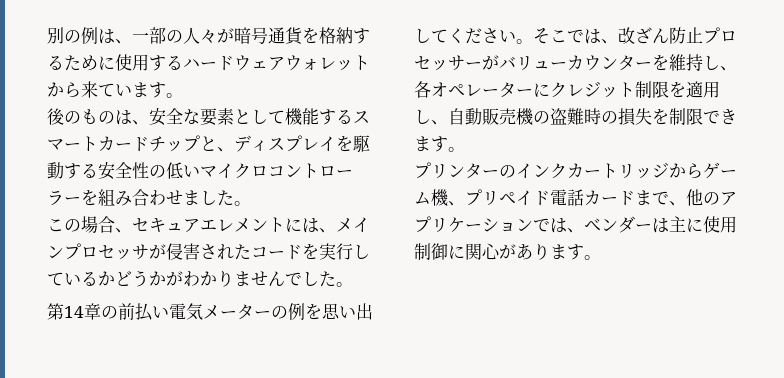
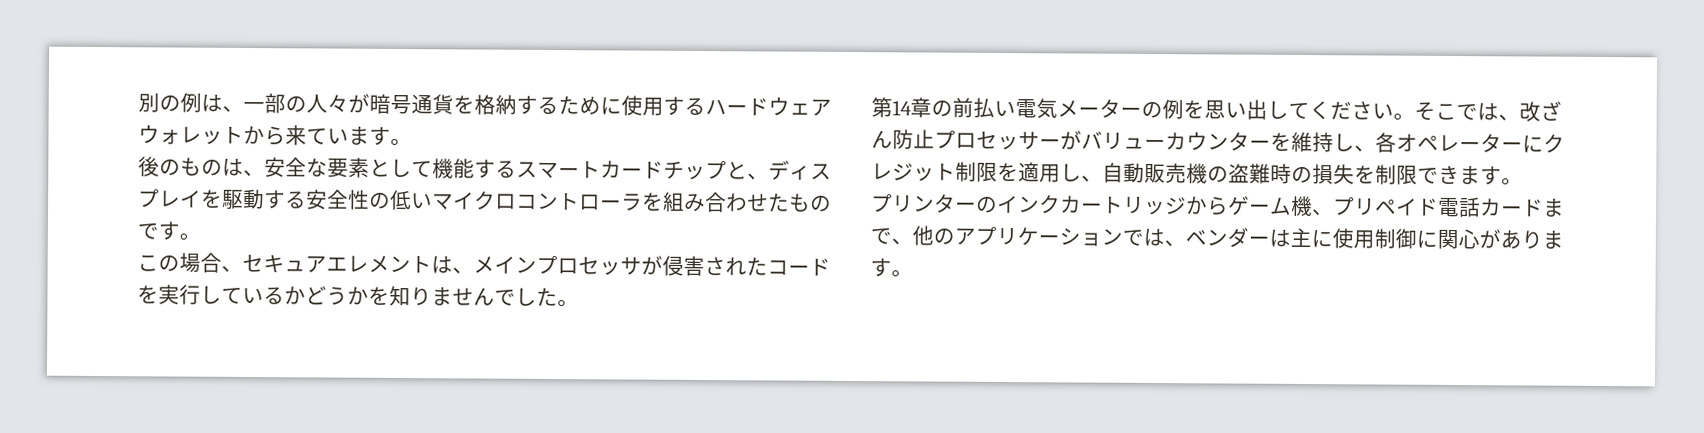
- 後のものは、安全な要素として機能するスマートカードチップと、ディスプレイを駆動する安全性の低いマイクロコントローラーを組み合わせました。
+ 後のものは、安全な要素として機能するスマートカードチップと、ディスプレイを駆動する安全性の低いマイクロコントローラを組み合わせたものです。
- この場合、セキュアエレメントには、メインプロセッサが侵害されたコードを実行しているかどうかがわかりませんでした。
+ この場合、セキュアエレメントは、メインプロセッサが侵害されたコードを実行しているかどうかを知りませんでした。

